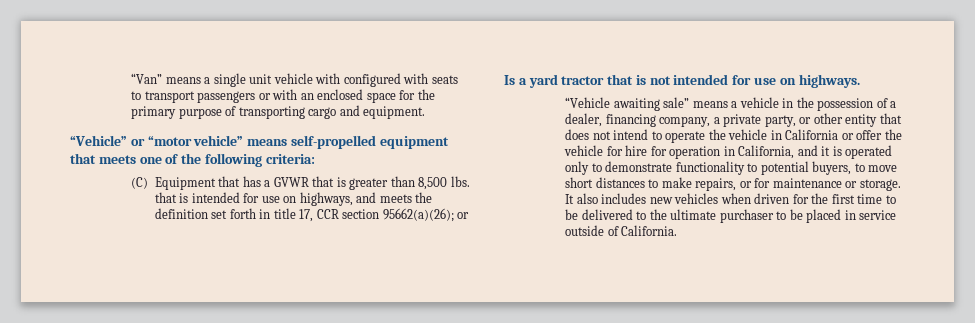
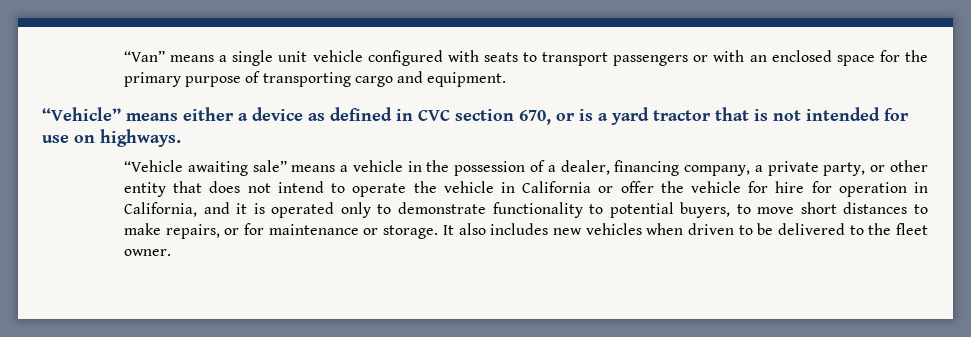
- “Van” means a single unit vehicle with configured with seats to transport passengers or with an enclosed space for the primary purpose of transporting cargo and equipment.
+ “Van” means a single unit vehicle configured with seats to transport passengers or with an enclosed space for the primary purpose of transporting cargo and equipment.
- “Vehicle” or “motor vehicle” means self-propelled equipment that meets one of the following criteria:
- (C) Equipment that has a GVWR that is greater than 8,500 lbs. that is intended for use on highways, and meets the definition set forth in title 17, CCR section 95662(a)(26); or
- Is a yard tractor that is not intended for use on highways.
+ “Vehicle” means either a device as defined in CVC section 670, or is a yard tractor that is not intended for use on highways.
- It also includes new vehicles when driven for the first time to be delivered to the ultimate purchaser to be placed in service outside of California.
+ It also includes new vehicles when driven to be delivered to the fleet owner.

